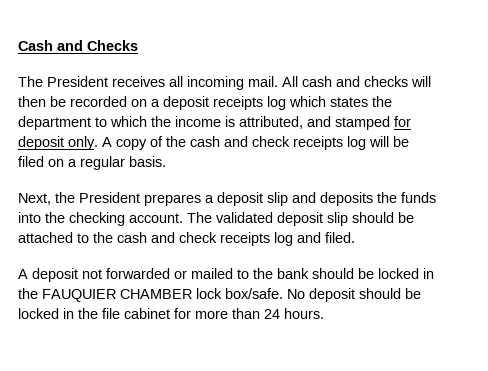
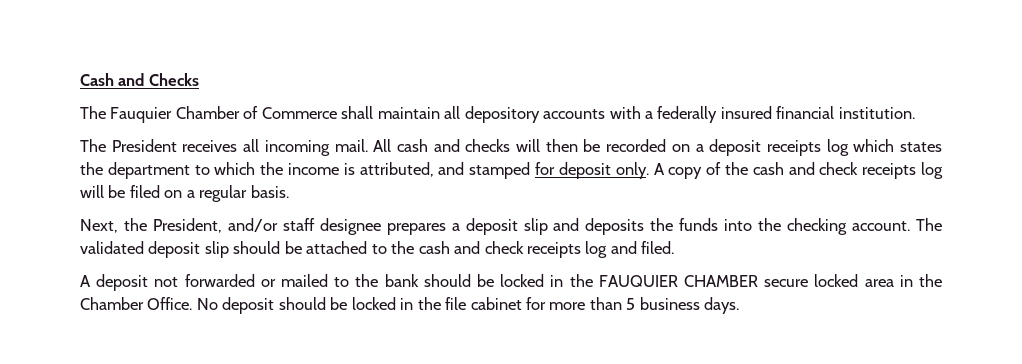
+ The Fauquier Chamber of Commerce shall maintain all depository accounts with a federally insured financial institution.
- Next, the President prepares a deposit slip and deposits the funds into the checking account.
+ Next, the President, and/or staff designee prepares a deposit slip and deposits the funds into the checking account.
- A deposit not forwarded or mailed to the bank should be locked in the FAUQUIER CHAMBER lock box/safe.
+ A deposit not forwarded or mailed to the bank should be locked in the FAUQUIER CHAMBER secure locked area in the Chamber Office.
- No deposit should be locked in the file cabinet for more than 24 hours.
+ No deposit should be locked in the file cabinet for more than 5 business days.

